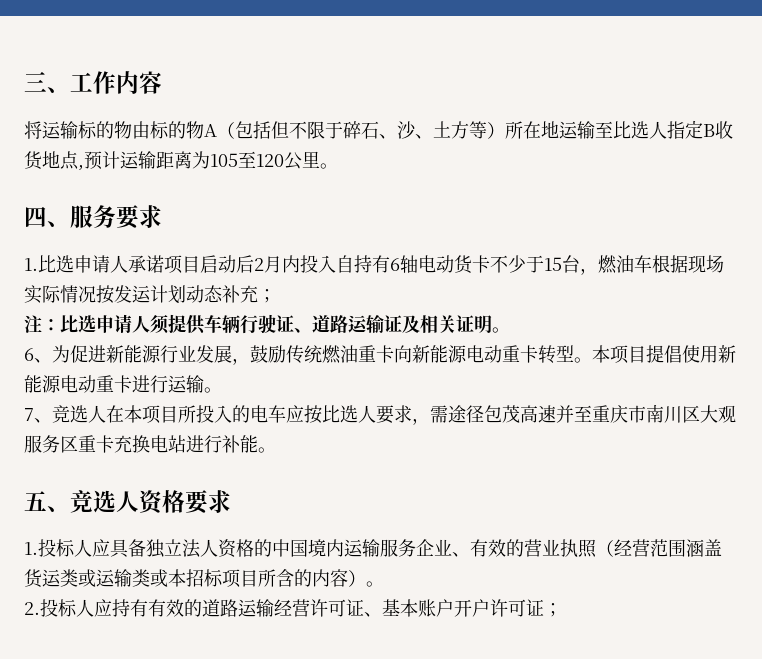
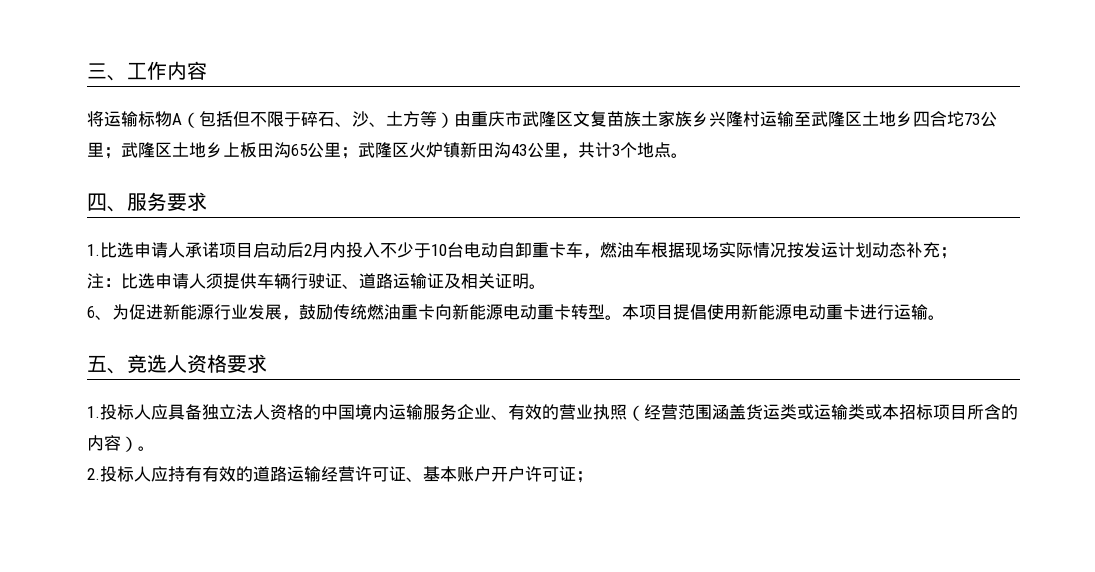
- 将运输标的物由标的物A（包括但不限于碎石、沙、土方等）所在地运输至比选人指定B收货地点,预计运输距离为105至120公里。
+ 将运输标物A（包括但不限于碎石、沙、土方等）由重庆市武隆区文复苗族土家族乡兴隆村运输至武隆区土地乡四合坨73公里；武隆区土地乡上板田沟65公里；武隆区火炉镇新田沟43公里，共计3个地点。
- 1.比选申请人承诺项目启动后2月内投入自持有6轴电动货卡不少于15台，燃油车根据现场实际情况按发运计划动态补充；
+ 1.比选申请人承诺项目启动后2月内投入不少于10台电动自卸重卡车，燃油车根据现场实际情况按发运计划动态补充；
- 7、竞选人在本项目所投入的电车应按比选人要求，需途径包茂高速并至重庆市南川区大观服务区重卡充换电站进行补能。

